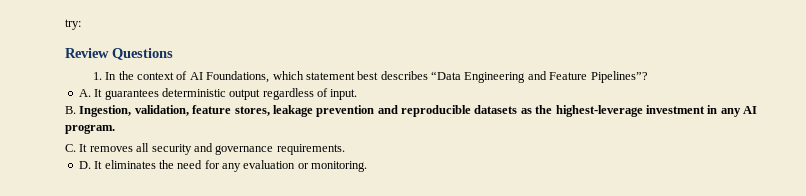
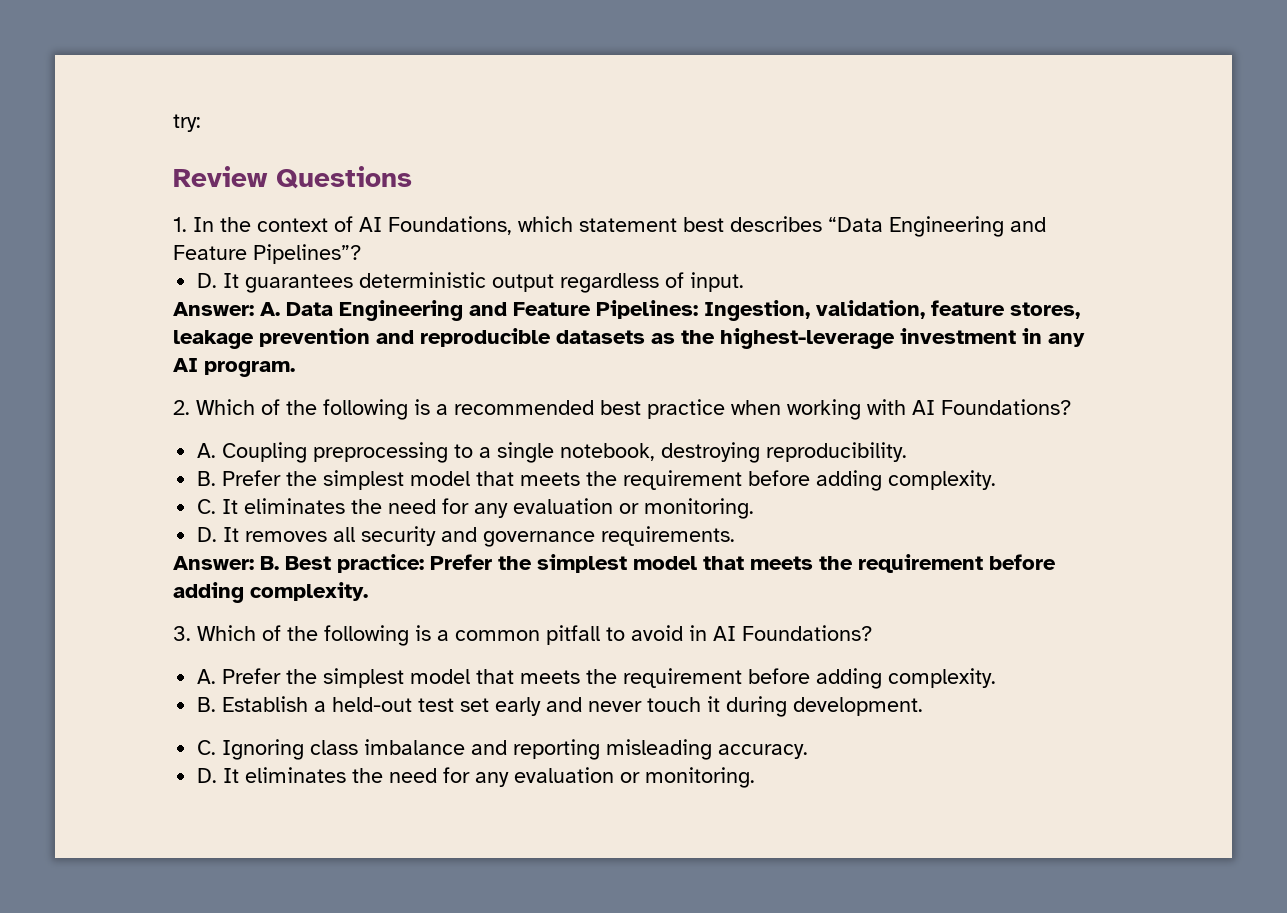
- A. It guarantees deterministic output regardless of input.
+ D. It guarantees deterministic output regardless of input.
- B. Ingestion, validation, feature stores, leakage prevention and reproducible datasets as the highest-leverage investment in any AI program.
+ Answer: A. Data Engineering and Feature Pipelines: Ingestion, validation, feature stores, leakage prevention and reproducible datasets as the highest-leverage investment in any AI program.
- C. It removes all security and governance requirements.
+ 2. Which of the following is a recommended best practice when working with AI Foundations?
+ A. Coupling preprocessing to a single notebook, destroying reproducibility.
+ B. Prefer the simplest model that meets the requirement before adding complexity.
+ C. It eliminates the need for any evaluation or monitoring.
+ D. It removes all security and governance requirements.
+ Answer: B. Best practice: Prefer the simplest model that meets the requirement before adding complexity.
+ 3. Which of the following is a common pitfall to avoid in AI Foundations?
+ A. Prefer the simplest model that meets the requirement before adding complexity.
+ B. Establish a held-out test set early and never touch it during development.
+ C. Ignoring class imbalance and reporting misleading accuracy.

